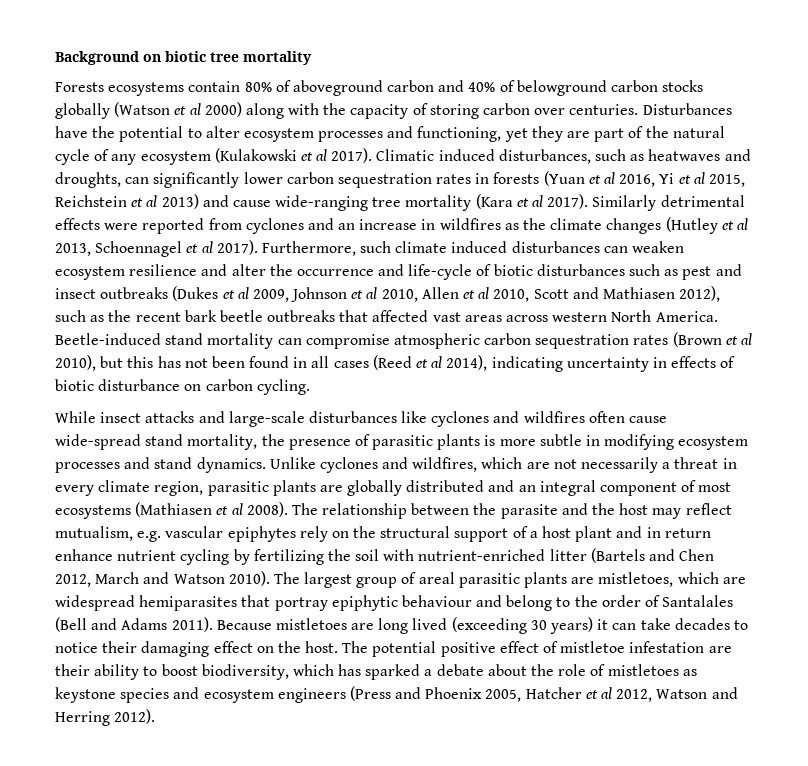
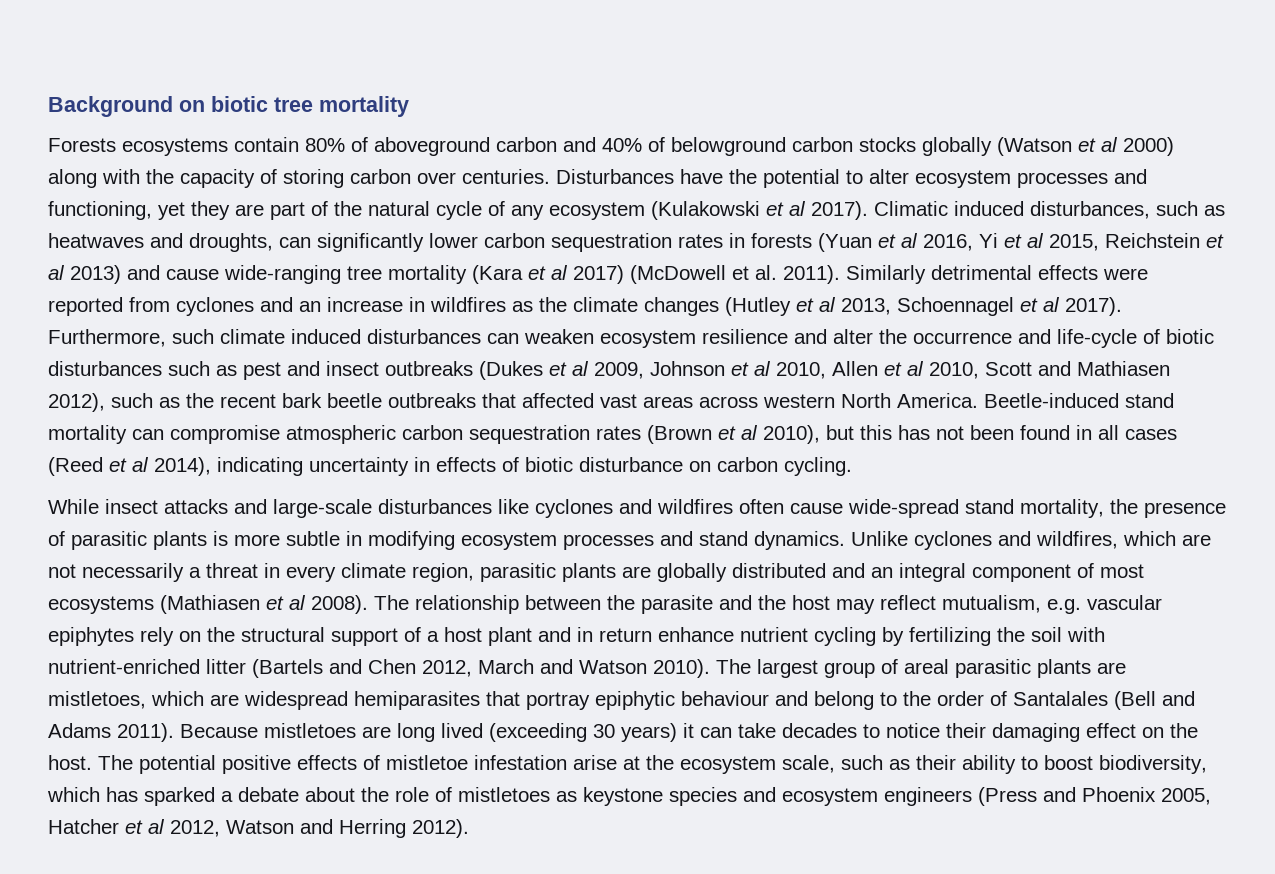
- Climatic induced disturbances, such as heatwaves and droughts, can significantly lower carbon sequestration rates in forests (Yuan et al 2016, Yi et al 2015, Reichstein et al 2013) and cause wide-ranging tree mortality (Kara et al 2017).
+ Climatic induced disturbances, such as heatwaves and droughts, can significantly lower carbon sequestration rates in forests (Yuan et al 2016, Yi et al 2015, Reichstein et al 2013) and cause wide-ranging tree mortality (Kara et al 2017) (McDowell et al. 2011).
- The potential positive effect of mistletoe infestation are their ability to boost biodiversity, which has sparked a debate about the role of mistletoes as keystone species and ecosystem engineers (Press and Phoenix 2005, Hatcher et al 2012, Watson and Herring 2012).
+ The potential positive effects of mistletoe infestation arise at the ecosystem scale, such as their ability to boost biodiversity, which has sparked a debate about the role of mistletoes as keystone species and ecosystem engineers (Press and Phoenix 2005, Hatcher et al 2012, Watson and Herring 2012).

